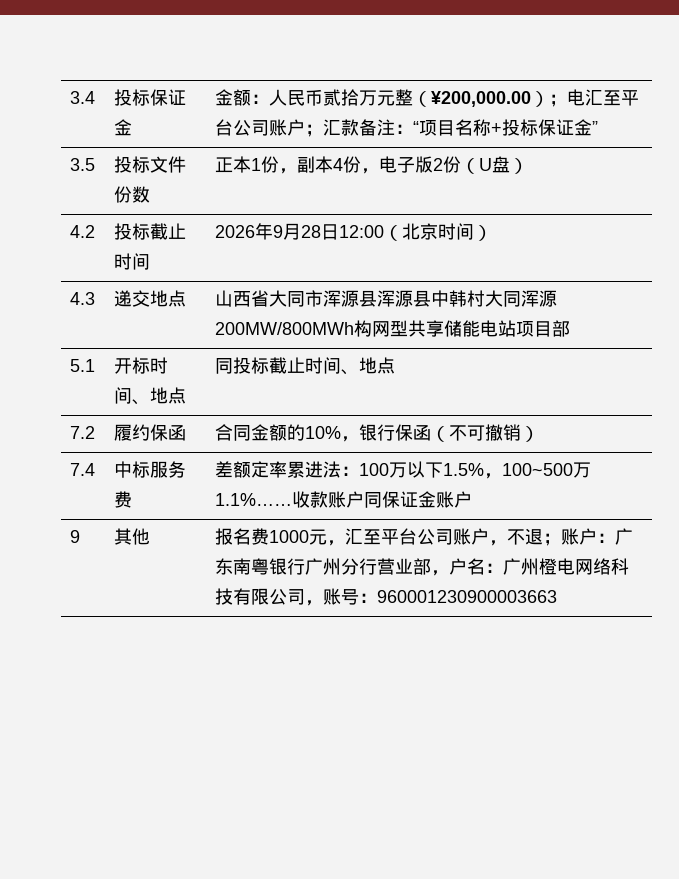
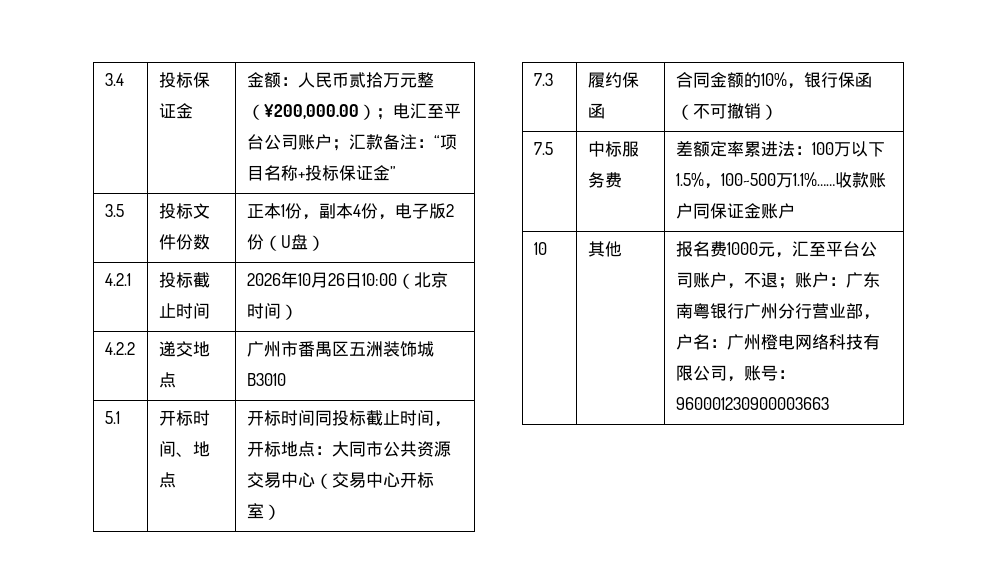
- 4.2 | 投标截止时间 | 2026年9月28日12:00（北京时间）
+ 4.2.1 | 投标截止时间 | 2026年10月26日10:00（北京时间）
- 4.3 | 递交地点 | 山西省大同市浑源县浑源县中韩村大同浑源200MW/800MWh构网型共享储能电站项目部
+ 4.2.2 | 递交地点 | 广州市番禺区五洲装饰城B3010
- 5.1 | 开标时间、地点 | 同投标截止时间、地点
- 7.2 | 履约保函 | 合同金额的10%，银行保函（不可撤销）
+ 5.1 | 开标时间、地点 | 开标时间同投标截止时间，开标地点：大同市公共资源交易中心（交易中心开标室）
+ 7.3 | 履约保函 | 合同金额的10%，银行保函（不可撤销）
- 7.4 | 中标服务费 | 差额定率累进法：100万以下1.5%，100~500万1.1%……收款账户同保证金账户
+ 7.5 | 中标服务费 | 差额定率累进法：100万以下1.5%，100~500万1.1%……收款账户同保证金账户
- 9 | 其他 | 报名费1000元，汇至平台公司账户，不退；账户：广东南粤银行广州分行营业部，户名：广州橙电网络科技有限公司，账号：960001230900003663
+ 10 | 其他 | 报名费1000元，汇至平台公司账户，不退；账户：广东南粤银行广州分行营业部，户名：广州橙电网络科技有限公司，账号：960001230900003663

